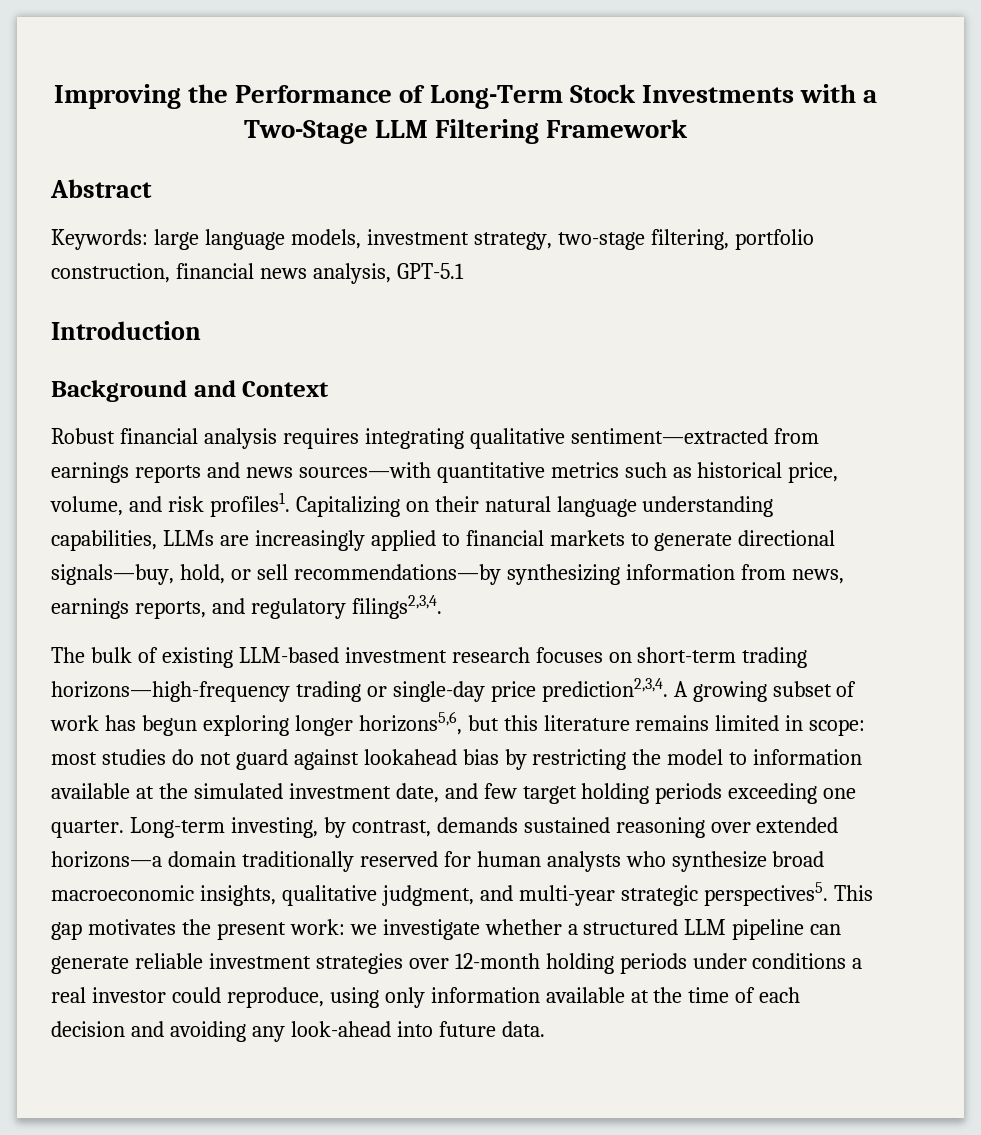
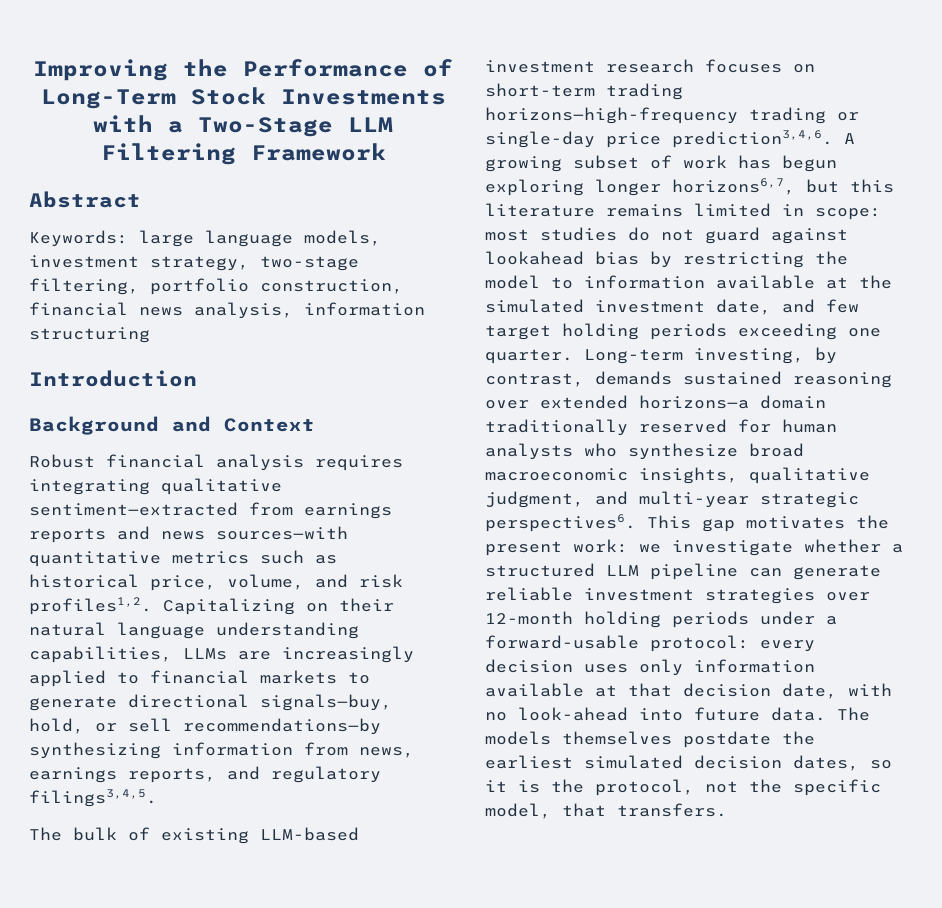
- Keywords: large language models, investment strategy, two-stage filtering, portfolio construction, financial news analysis, GPT-5.1
+ Keywords: large language models, investment strategy, two-stage filtering, portfolio construction, financial news analysis, information structuring
- Robust financial analysis requires integrating qualitative sentiment—extracted from earnings reports and news sources—with quantitative metrics such as historical price, volume, and risk profiles1.
+ Robust financial analysis requires integrating qualitative sentiment—extracted from earnings reports and news sources—with quantitative metrics such as historical price, volume, and risk profiles1,2.
- Capitalizing on their natural language understanding capabilities, LLMs are increasingly applied to financial markets to generate directional signals—buy, hold, or sell recommendations—by synthesizing information from news, earnings reports, and regulatory filings2,3,4.
+ Capitalizing on their natural language understanding capabilities, LLMs are increasingly applied to financial markets to generate directional signals—buy, hold, or sell recommendations—by synthesizing information from news, earnings reports, and regulatory filings3,4,5.
- The bulk of existing LLM-based investment research focuses on short-term trading horizons—high-frequency trading or single-day price prediction2,3,4.
+ The bulk of existing LLM-based investment research focuses on short-term trading horizons—high-frequency trading or single-day price prediction3,4,6.
- A growing subset of work has begun exploring longer horizons5,6, but this literature remains limited in scope: most studies do not guard against lookahead bias by restricting the model to information available at the simulated investment date, and few target holding periods exceeding one quarter.
+ A growing subset of work has begun exploring longer horizons6,7, but this literature remains limited in scope: most studies do not guard against lookahead bias by restricting the model to information available at the simulated investment date, and few target holding periods exceeding one quarter.
- Long-term investing, by contrast, demands sustained reasoning over extended horizons—a domain traditionally reserved for human analysts who synthesize broad macroeconomic insights, qualitative judgment, and multi-year strategic perspectives5.
+ Long-term investing, by contrast, demands sustained reasoning over extended horizons—a domain traditionally reserved for human analysts who synthesize broad macroeconomic insights, qualitative judgment, and multi-year strategic perspectives6.
- This gap motivates the present work: we investigate whether a structured LLM pipeline can generate reliable investment strategies over 12-month holding periods under conditions a real investor could reproduce, using only information available at the time of each decision and avoiding any look-ahead into future data.
+ This gap motivates the present work: we investigate whether a structured LLM pipeline can generate reliable investment strategies over 12-month holding periods under a forward-usable protocol: every decision uses only information available at that decision date, with no look-ahead into future data. The models themselves postdate the earliest simulated decision dates, so it is the protocol, not the specific model, that transfers.

